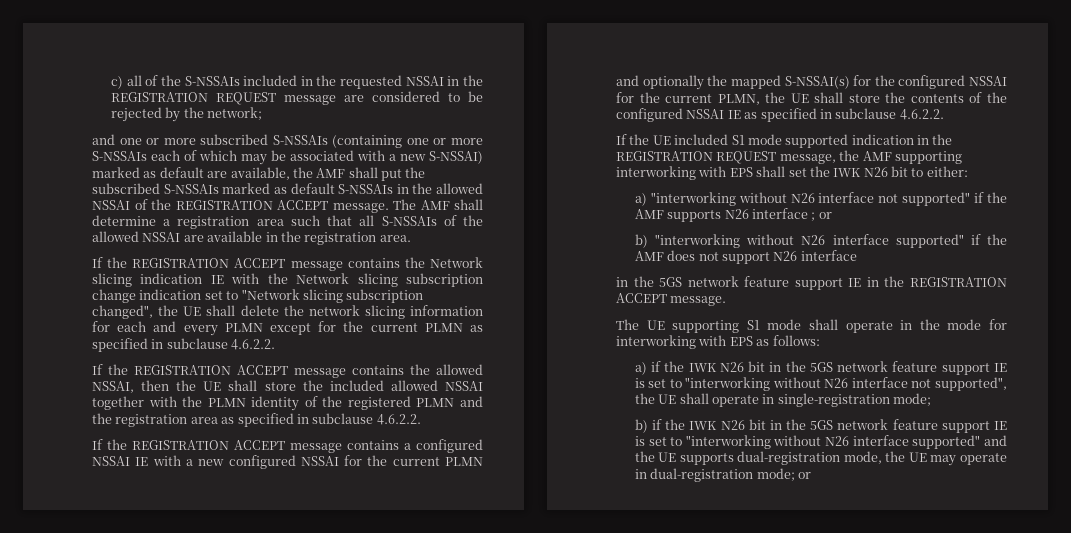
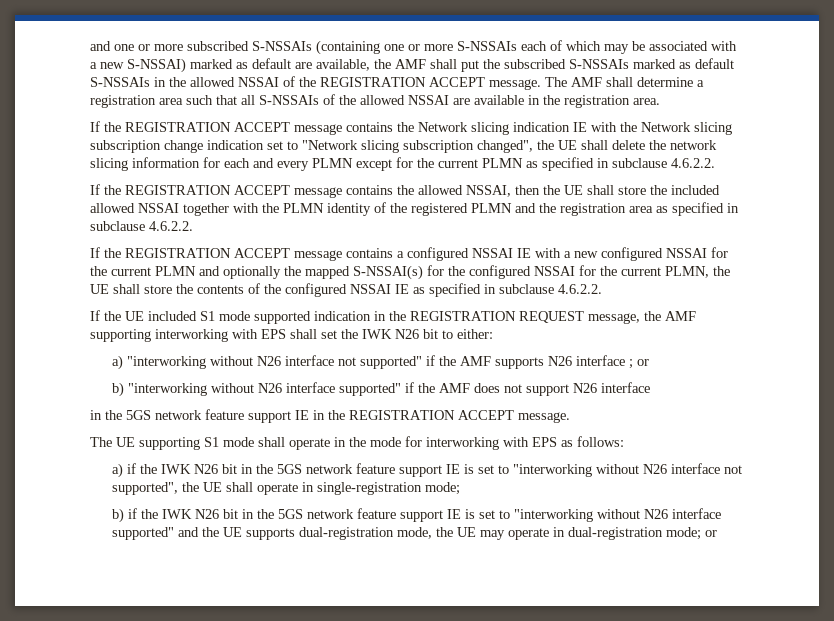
- c) all of the S-NSSAIs included in the requested NSSAI in the REGISTRATION REQUEST message are considered to be rejected by the network;

